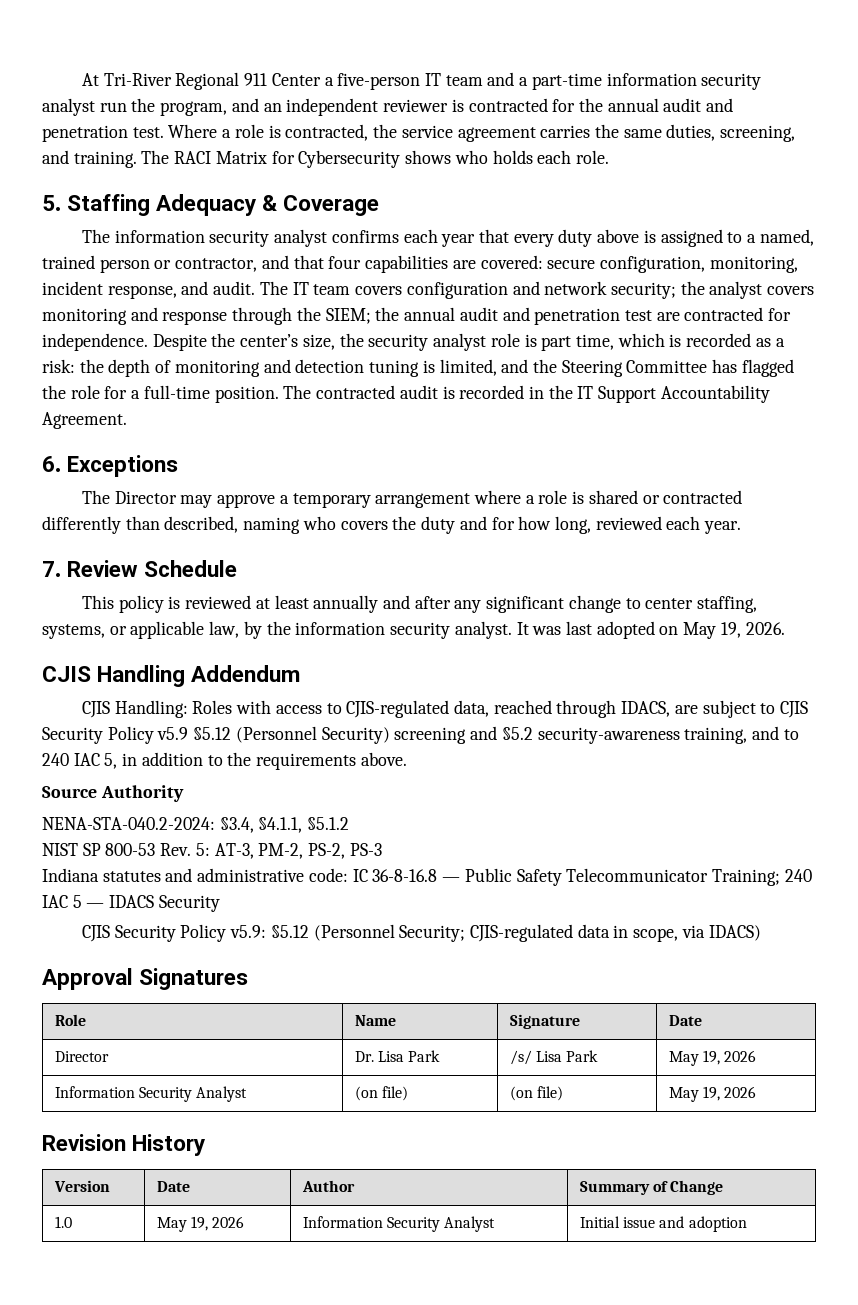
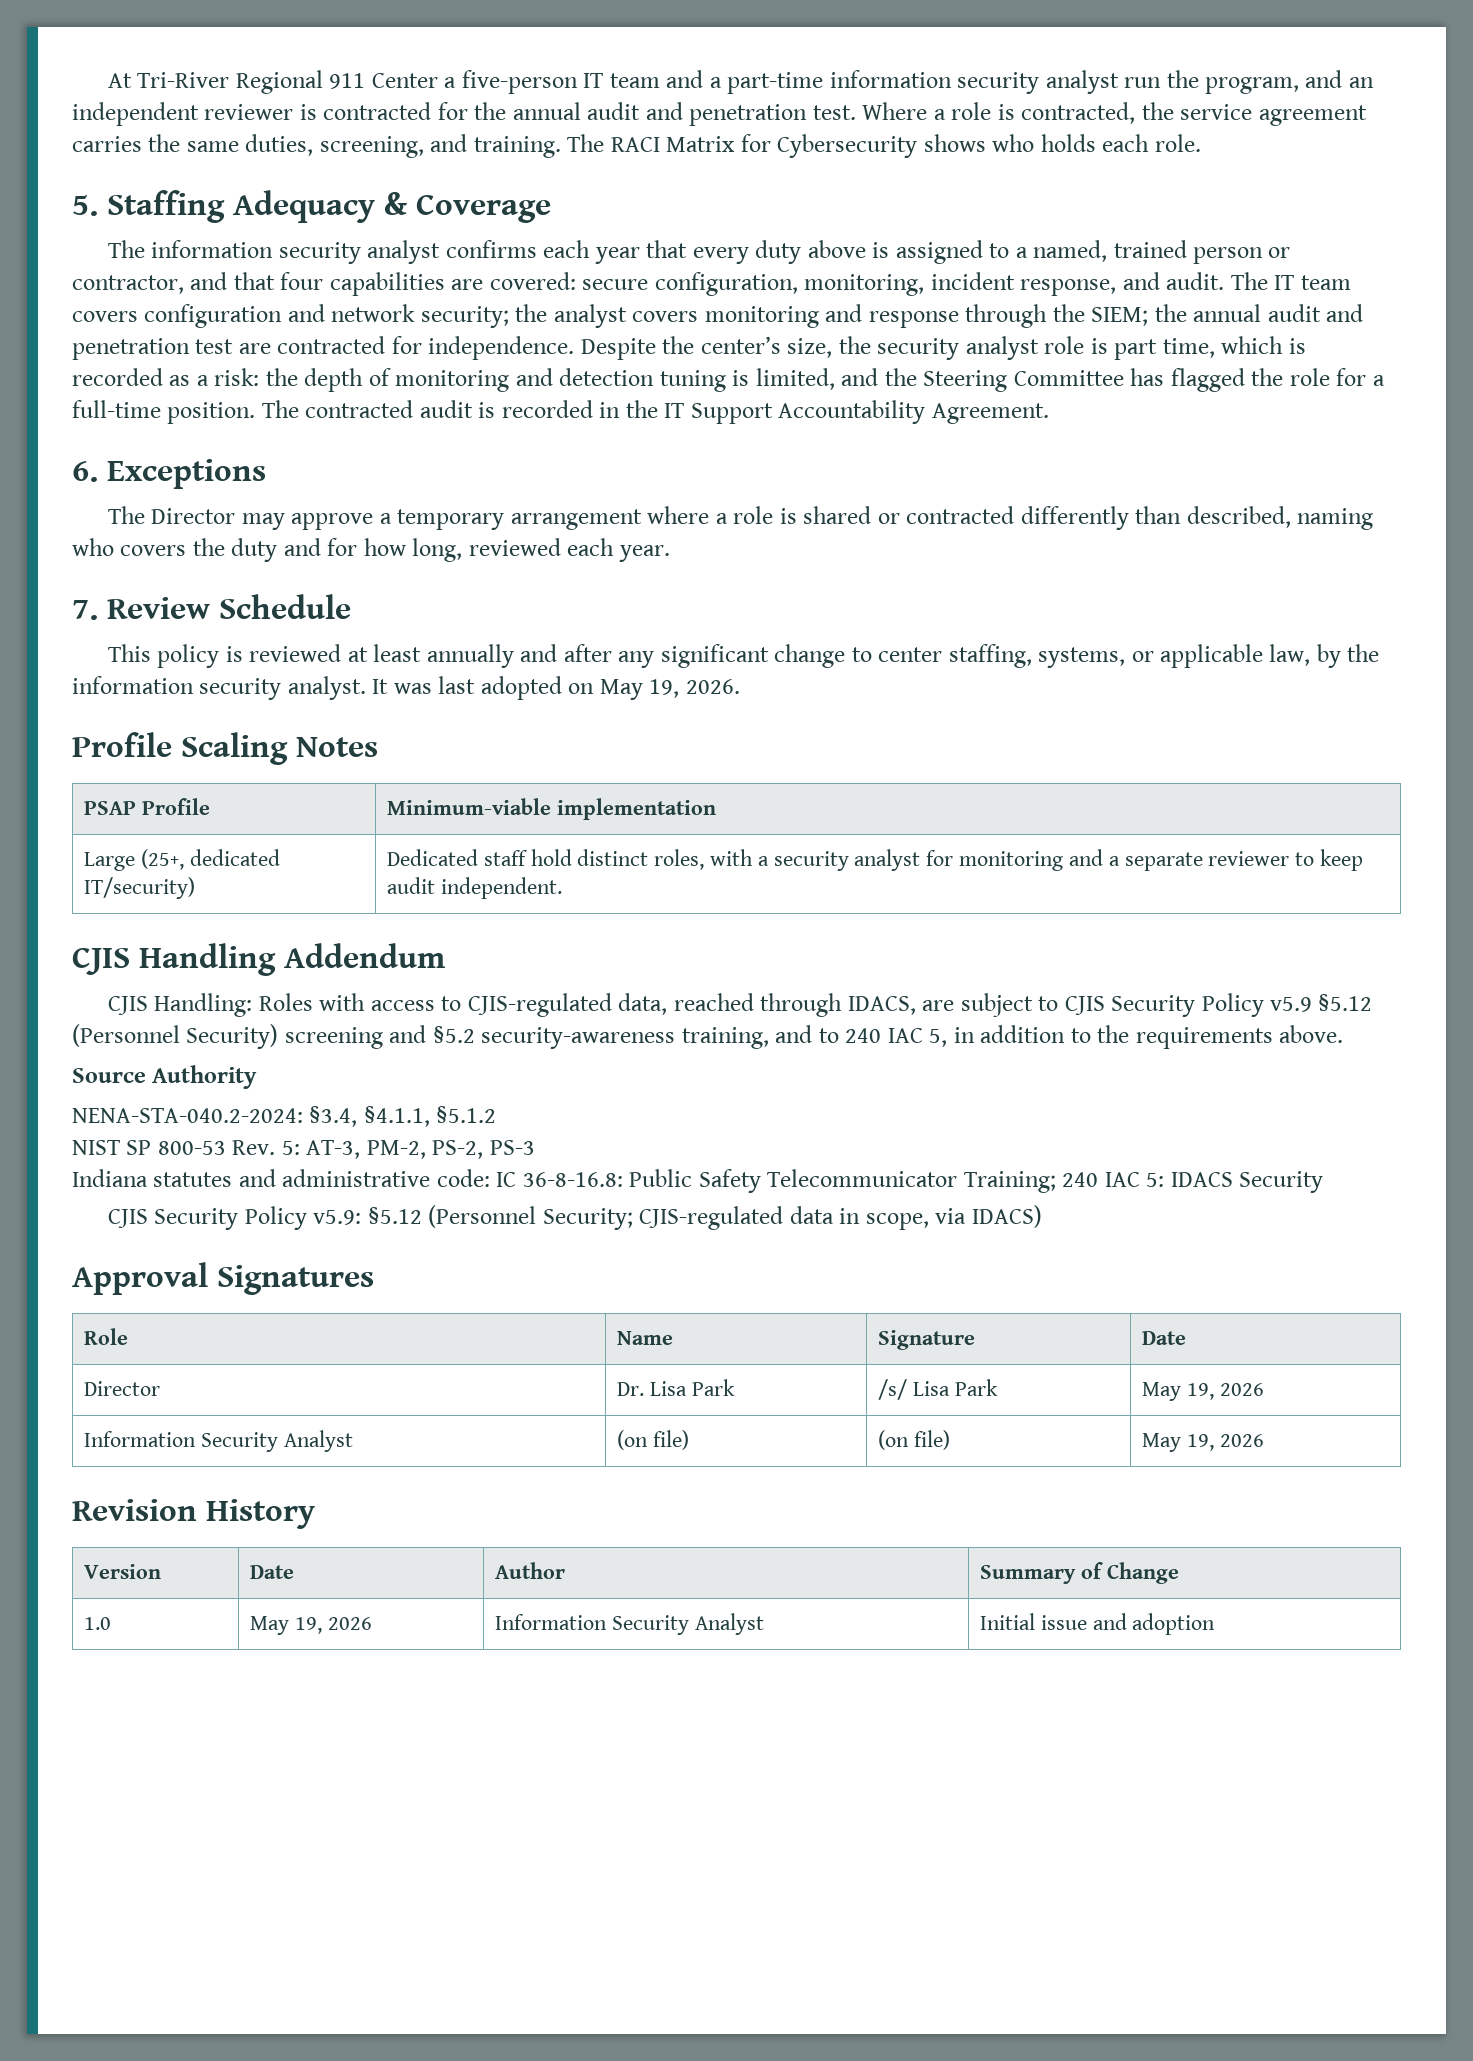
+ Profile Scaling Notes
+ PSAP Profile | Minimum-viable implementation
+ Large (25+, dedicated IT/security) | Dedicated staff hold distinct roles, with a security analyst for monitoring and a separate reviewer to keep audit independent.
- Indiana statutes and administrative code: IC 36-8-16.8 — Public Safety Telecommunicator Training; 240 IAC 5 — IDACS Security
+ Indiana statutes and administrative code: IC 36-8-16.8: Public Safety Telecommunicator Training; 240 IAC 5: IDACS Security

